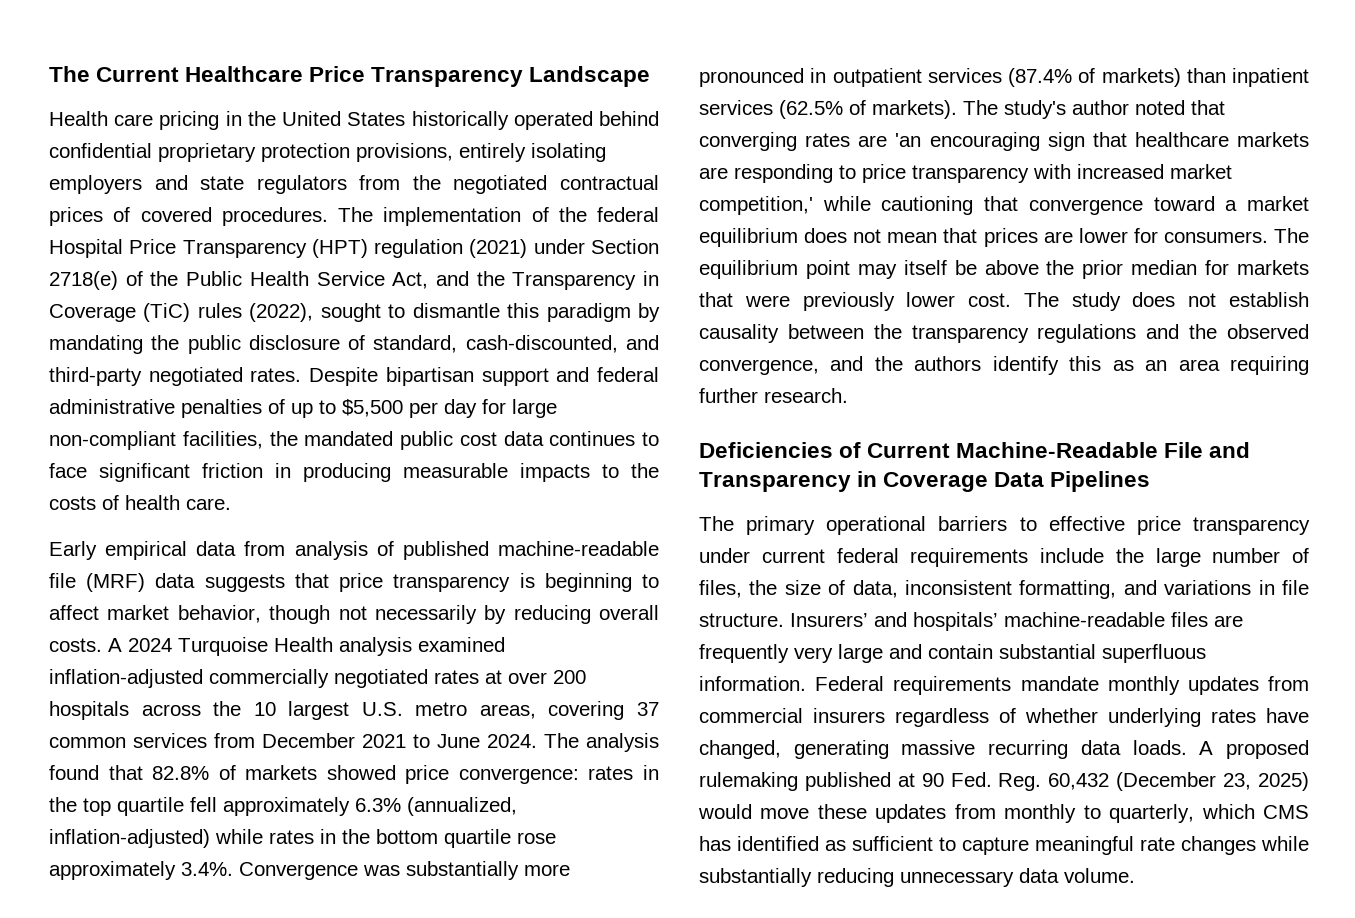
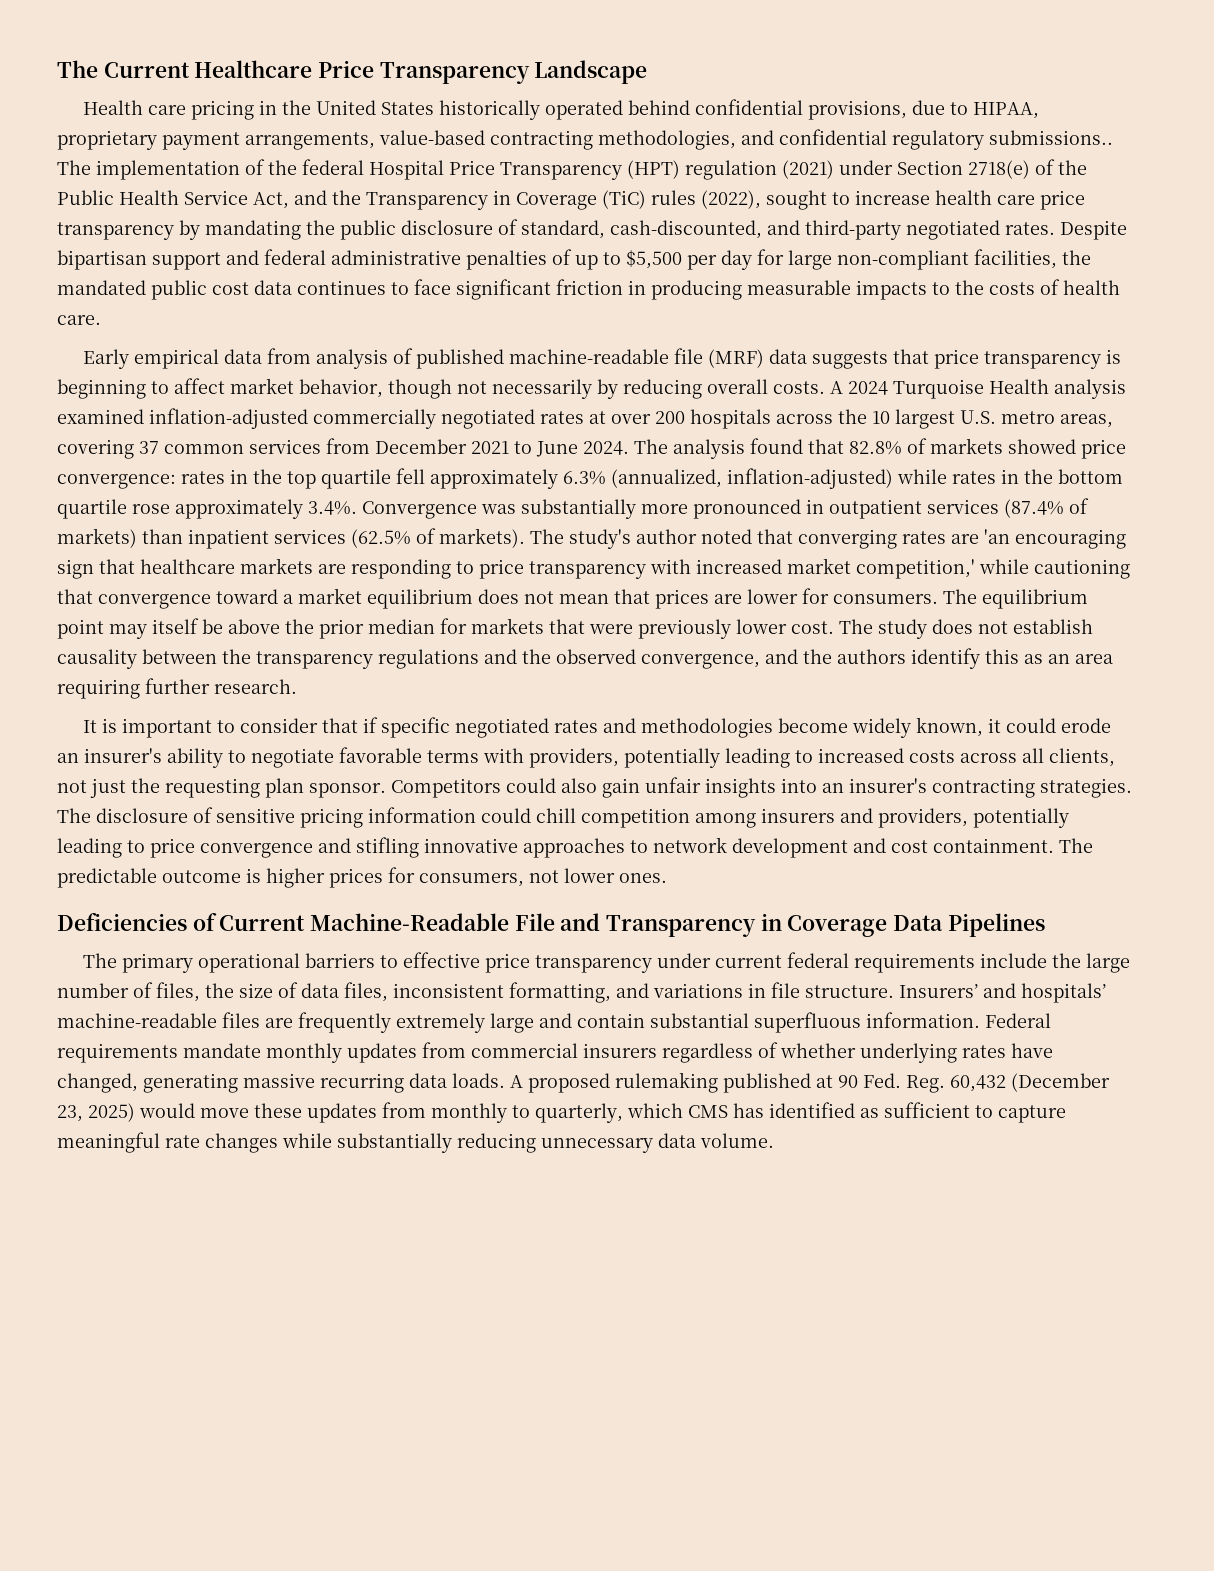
- Health care pricing in the United States historically operated behind confidential proprietary protection provisions, entirely isolating employers and state regulators from the negotiated contractual prices of covered procedures.
+ Health care pricing in the United States historically operated behind confidential provisions, due to HIPAA, proprietary payment arrangements, value-based contracting methodologies, and confidential regulatory submissions..
- The implementation of the federal Hospital Price Transparency (HPT) regulation (2021) under Section 2718(e) of the Public Health Service Act, and the Transparency in Coverage (TiC) rules (2022), sought to dismantle this paradigm by mandating the public disclosure of standard, cash-discounted, and third-party negotiated rates.
+ The implementation of the federal Hospital Price Transparency (HPT) regulation (2021) under Section 2718(e) of the Public Health Service Act, and the Transparency in Coverage (TiC) rules (2022), sought to increase health care price transparency by mandating the public disclosure of standard, cash-discounted, and third-party negotiated rates.
+ It is important to consider that if specific negotiated rates and methodologies become widely known, it could erode an insurer's ability to negotiate favorable terms with providers, potentially leading to increased costs across all clients, not just the requesting plan sponsor. Competitors could also gain unfair insights into an insurer's contracting strategies. The disclosure of sensitive pricing information could chill competition among insurers and providers, potentially leading to price convergence and stifling innovative approaches to network development and cost containment. The predictable outcome is higher prices for consumers, not lower ones.
- The primary operational barriers to effective price transparency under current federal requirements include the large number of files, the size of data, inconsistent formatting, and variations in file structure.
+ The primary operational barriers to effective price transparency under current federal requirements include the large number of files, the size of data files, inconsistent formatting, and variations in file structure.
- Insurers’ and hospitals’ machine-readable files are frequently very large and contain substantial superfluous information.
+ Insurers’ and hospitals’ machine-readable files are frequently extremely large and contain substantial superfluous information.

